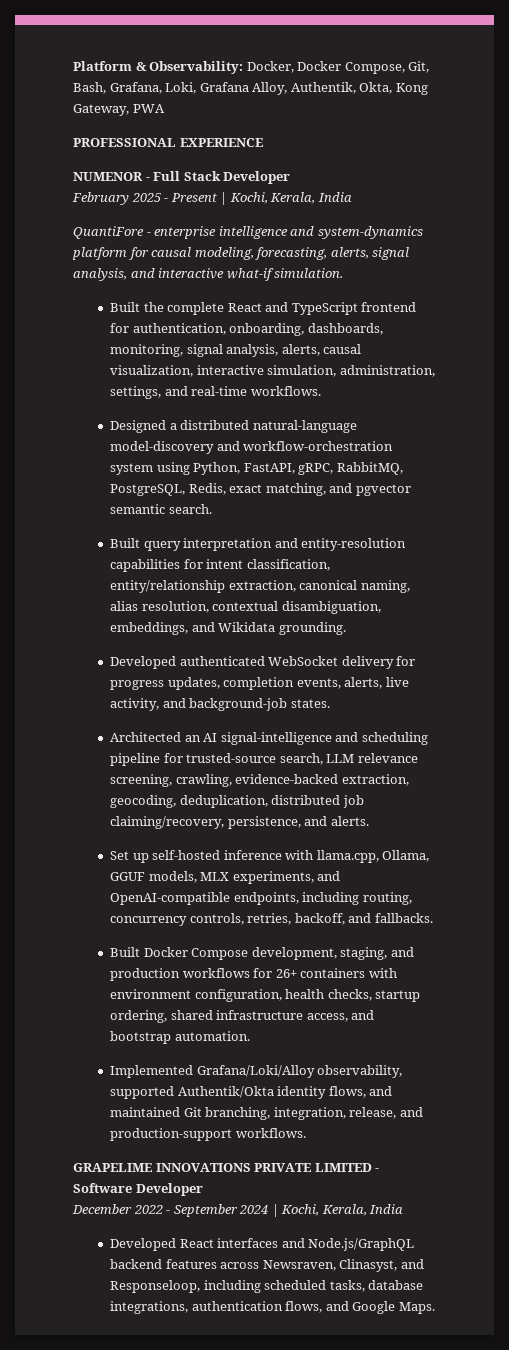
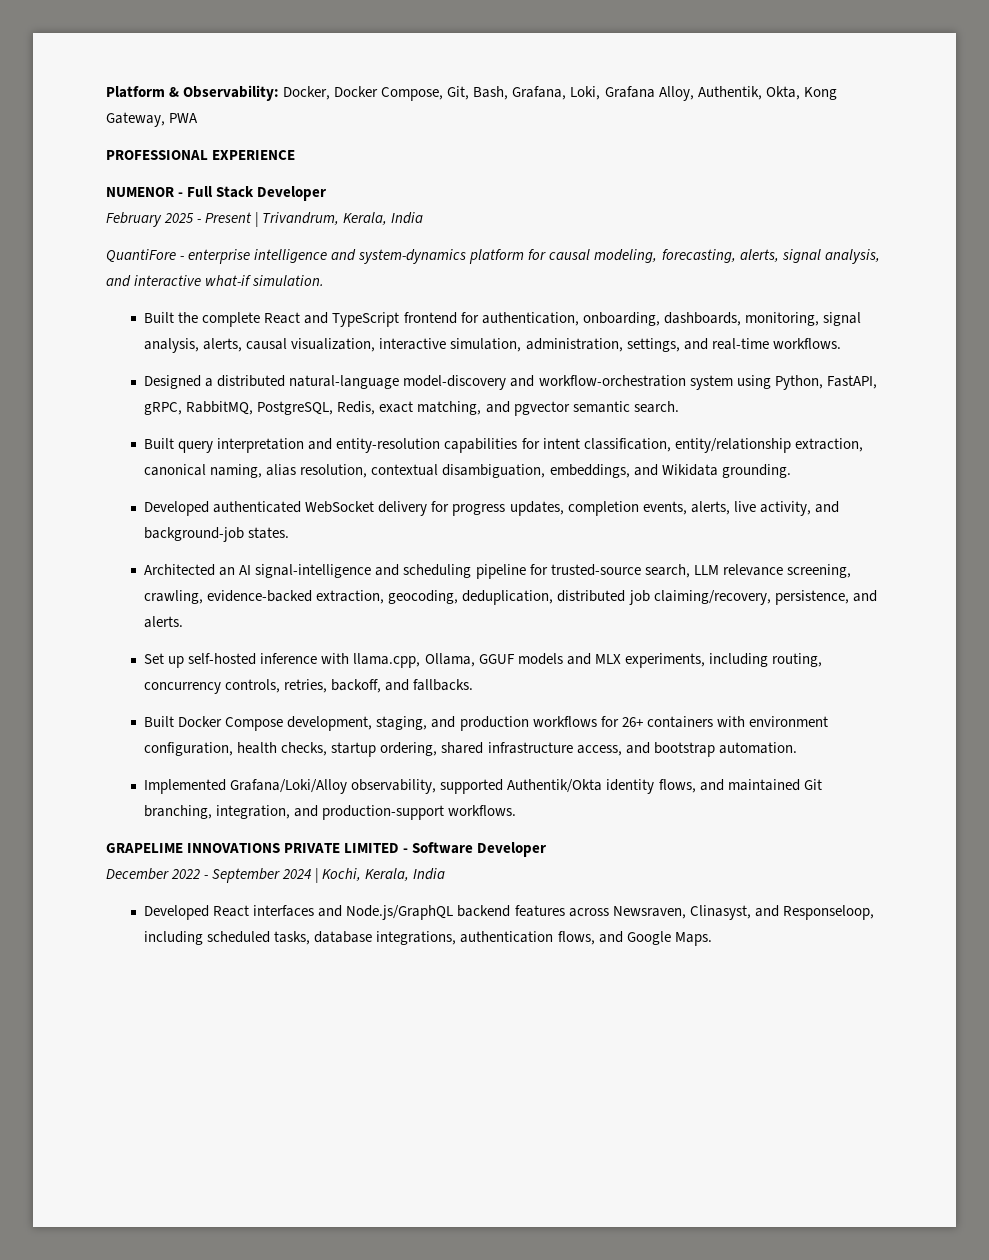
- February 2025 - Present | Kochi, Kerala, India
+ February 2025 - Present | Trivandrum, Kerala, India
- Set up self-hosted inference with llama.cpp, Ollama, GGUF models, MLX experiments, and OpenAI-compatible endpoints, including routing, concurrency controls, retries, backoff, and fallbacks.
+ Set up self-hosted inference with llama.cpp, Ollama, GGUF models and MLX experiments, including routing, concurrency controls, retries, backoff, and fallbacks.
- Implemented Grafana/Loki/Alloy observability, supported Authentik/Okta identity flows, and maintained Git branching, integration, release, and production-support workflows.
+ Implemented Grafana/Loki/Alloy observability, supported Authentik/Okta identity flows, and maintained Git branching, integration, and production-support workflows.

